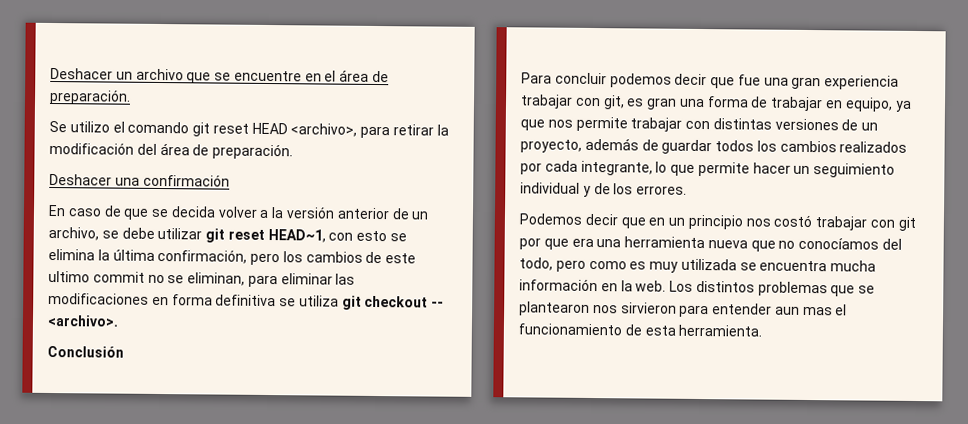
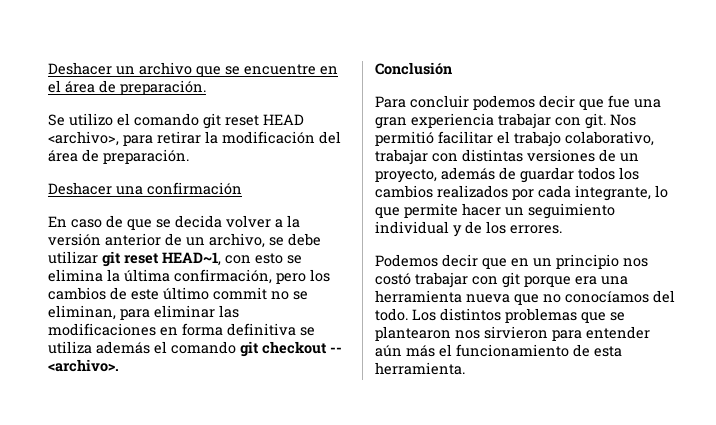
- En caso de que se decida volver a la versión anterior de un archivo, se debe utilizar git reset HEAD~1, con esto se elimina la última confirmación, pero los cambios de este ultimo commit no se eliminan, para eliminar las modificaciones en forma definitiva se utiliza git checkout -- <archivo>.
+ En caso de que se decida volver a la versión anterior de un archivo, se debe utilizar git reset HEAD~1, con esto se elimina la última confirmación, pero los cambios de este último commit no se eliminan, para eliminar las modificaciones en forma definitiva se utiliza además el comando git checkout -- <archivo>.
- Para concluir podemos decir que fue una gran experiencia trabajar con git, es gran una forma de trabajar en equipo, ya que nos permite trabajar con distintas versiones de un proyecto, además de guardar todos los cambios realizados por cada integrante, lo que permite hacer un seguimiento individual y de los errores.
+ Para concluir podemos decir que fue una gran experiencia trabajar con git. Nos permitió facilitar el trabajo colaborativo, trabajar con distintas versiones de un proyecto, además de guardar todos los cambios realizados por cada integrante, lo que permite hacer un seguimiento individual y de los errores.
- Podemos decir que en un principio nos costó trabajar con git por que era una herramienta nueva que no conocíamos del todo, pero como es muy utilizada se encuentra mucha información en la web.
+ Podemos decir que en un principio nos costó trabajar con git porque era una herramienta nueva que no conocíamos del todo.
- Los distintos problemas que se plantearon nos sirvieron para entender aun mas el funcionamiento de esta herramienta.
+ Los distintos problemas que se plantearon nos sirvieron para entender aún más el funcionamiento de esta herramienta.

